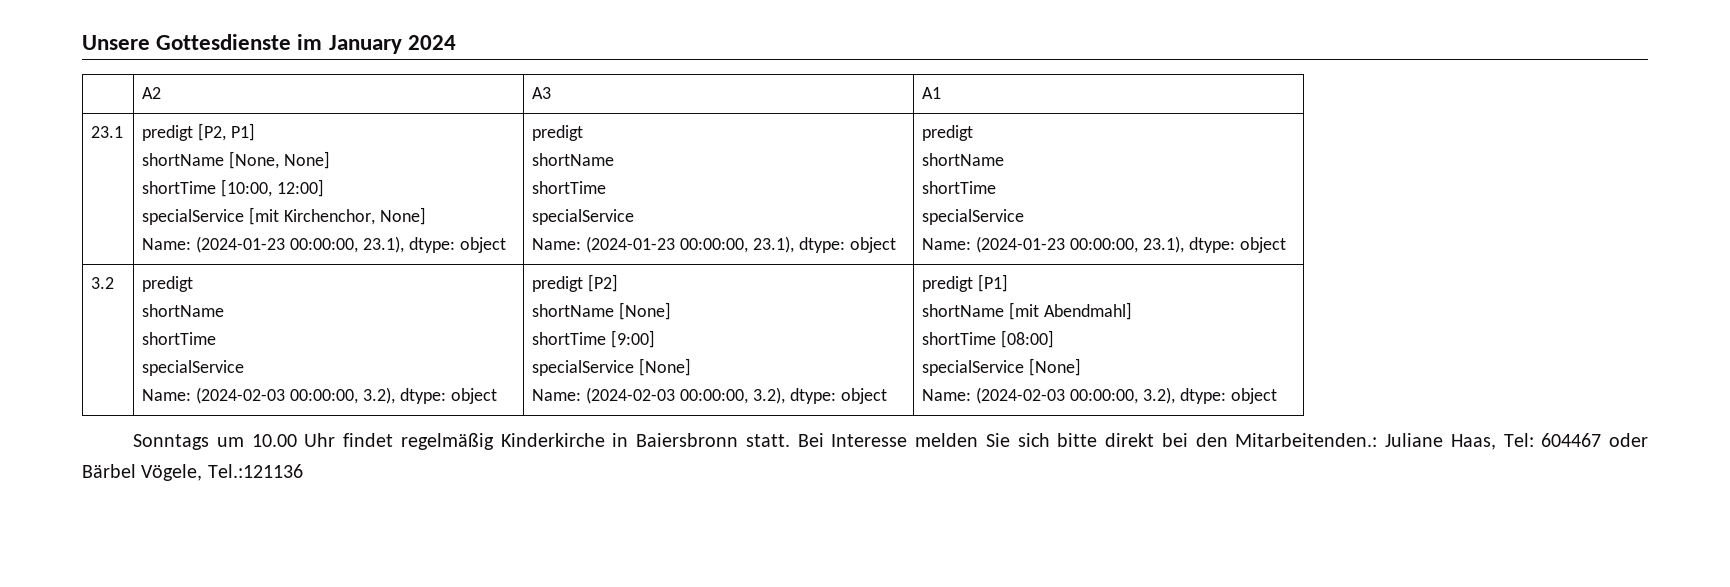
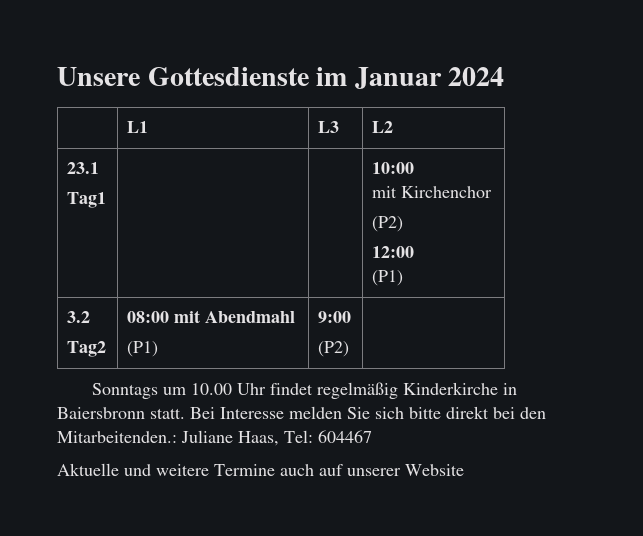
- Unsere Gottesdienste im January 2024
+ Unsere Gottesdienste im Januar 2024
- | A2 | A3 | A1
- 23.1 | predigt [P2, P1]
- shortName [None, None]
- shortTime [10:00, 12:00]
- specialService [mit Kirchenchor, None]
- Name: (2024-01-23 00:00:00, 23.1), dtype: object | predigt
- shortName
- shortTime
- specialService
- Name: (2024-01-23 00:00:00, 23.1), dtype: object | predigt
- shortName
- shortTime
- specialService
- Name: (2024-01-23 00:00:00, 23.1), dtype: object
- 3.2 | predigt
- shortName
- shortTime
- specialService
- Name: (2024-02-03 00:00:00, 3.2), dtype: object | predigt [P2]
- shortName [None]
- shortTime [9:00]
- specialService [None]
- Name: (2024-02-03 00:00:00, 3.2), dtype: object | predigt [P1]
- shortName [mit Abendmahl]
- shortTime [08:00]
- specialService [None]
- Name: (2024-02-03 00:00:00, 3.2), dtype: object
+ | L1 | L3 | L2
+ 23.1
+ Tag1 | | | 10:00
+ mit Kirchenchor
+ (P2)
+ 12:00
+ (P1)
+ 3.2
+ Tag2 | 08:00 mit Abendmahl
+ (P1) | 9:00
+ (P2) |
- Bei Interesse melden Sie sich bitte direkt bei den Mitarbeitenden.: Juliane Haas, Tel: 604467 oder Bärbel Vögele, Tel.:121136
+ Bei Interesse melden Sie sich bitte direkt bei den Mitarbeitenden.: Juliane Haas, Tel: 604467
+ Aktuelle und weitere Termine auch auf unserer Website

